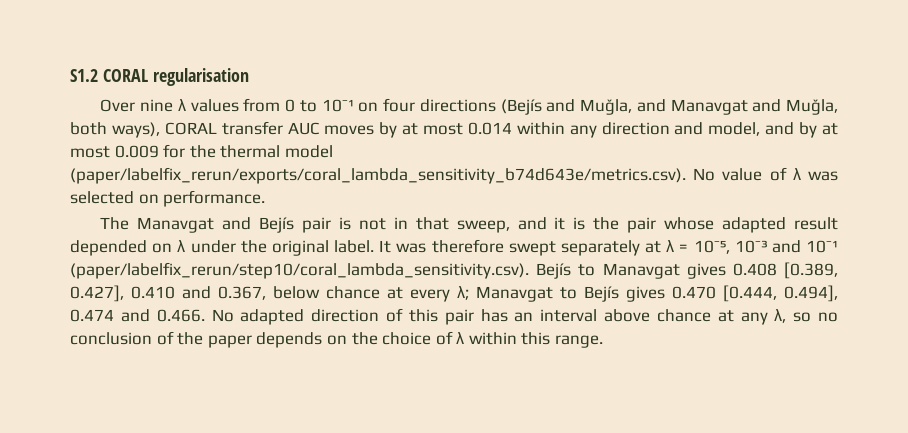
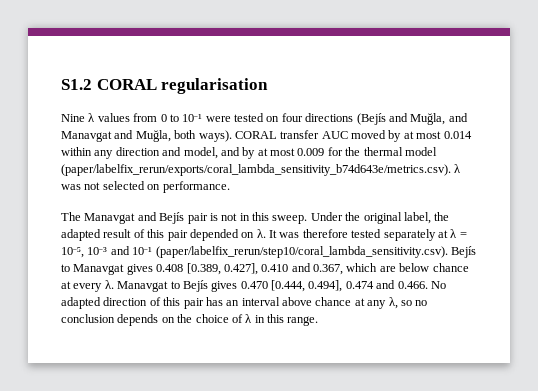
- Over nine λ values from 0 to 10⁻¹ on four directions (Bejís and Muğla, and Manavgat and Muğla, both ways), CORAL transfer AUC moves by at most 0.014 within any direction and model, and by at most 0.009 for the thermal model (paper/labelfix_rerun/exports/coral_lambda_sensitivity_b74d643e/metrics.csv). No value of λ was selected on performance.
+ Nine λ values from 0 to 10⁻¹ were tested on four directions (Bejís and Muğla, and Manavgat and Muğla, both ways). CORAL transfer AUC moved by at most 0.014 within any direction and model, and by at most 0.009 for the thermal model (paper/labelfix_rerun/exports/coral_lambda_sensitivity_b74d643e/metrics.csv). λ was not selected on performance.
- The Manavgat and Bejís pair is not in that sweep, and it is the pair whose adapted result depended on λ under the original label.
+ The Manavgat and Bejís pair is not in this sweep. Under the original label, the adapted result of this pair depended on λ.
- It was therefore swept separately at λ = 10⁻⁵, 10⁻³ and 10⁻¹ (paper/labelfix_rerun/step10/coral_lambda_sensitivity.csv). Bejís to Manavgat gives 0.408 [0.389, 0.427], 0.410 and 0.367, below chance at every λ;
+ It was therefore tested separately at λ = 10⁻⁵, 10⁻³ and 10⁻¹ (paper/labelfix_rerun/step10/coral_lambda_sensitivity.csv). Bejís to Manavgat gives 0.408 [0.389, 0.427], 0.410 and 0.367, which are below chance at every λ.
- Manavgat to Bejís gives 0.470 [0.444, 0.494], 0.474 and 0.466. No adapted direction of this pair has an interval above chance at any λ, so no conclusion of the paper depends on the choice of λ within this range.
+ Manavgat to Bejís gives 0.470 [0.444, 0.494], 0.474 and 0.466. No adapted direction of this pair has an interval above chance at any λ, so no conclusion depends on the choice of λ in this range.

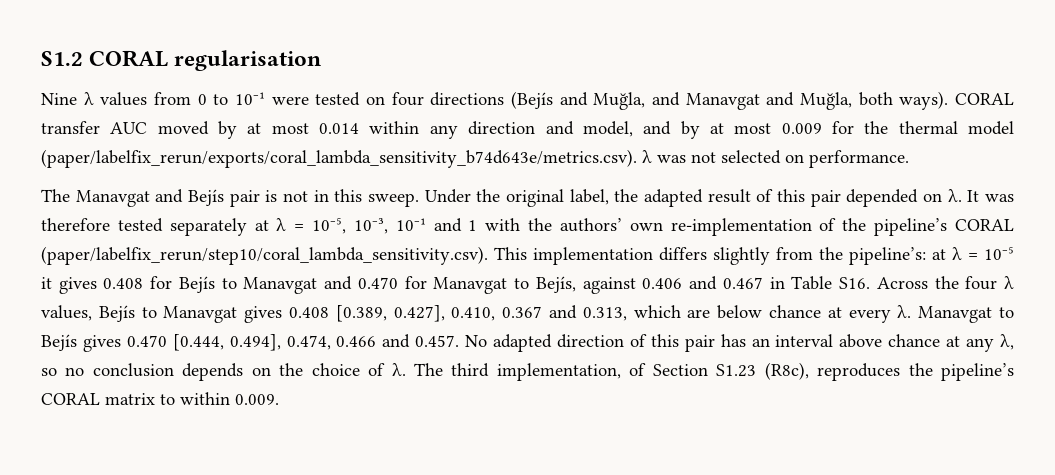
- It was therefore tested separately at λ = 10⁻⁵, 10⁻³ and 10⁻¹ (paper/labelfix_rerun/step10/coral_lambda_sensitivity.csv). Bejís to Manavgat gives 0.408 [0.389, 0.427], 0.410 and 0.367, which are below chance at every λ.
+ It was therefore tested separately at λ = 10⁻⁵, 10⁻³, 10⁻¹ and 1 with the authors’ own re-implementation of the pipeline’s CORAL (paper/labelfix_rerun/step10/coral_lambda_sensitivity.csv). This implementation differs slightly from the pipeline’s: at λ = 10⁻⁵ it gives 0.408 for Bejís to Manavgat and 0.470 for Manavgat to Bejís, against 0.406 and 0.467 in Table S16. Across the four λ values, Bejís to Manavgat gives 0.408 [0.389, 0.427], 0.410, 0.367 and 0.313, which are below chance at every λ.
- Manavgat to Bejís gives 0.470 [0.444, 0.494], 0.474 and 0.466. No adapted direction of this pair has an interval above chance at any λ, so no conclusion depends on the choice of λ in this range.
+ Manavgat to Bejís gives 0.470 [0.444, 0.494], 0.474, 0.466 and 0.457. No adapted direction of this pair has an interval above chance at any λ, so no conclusion depends on the choice of λ. The third implementation, of Section S1.23 (R8c), reproduces the pipeline’s CORAL matrix to within 0.009.

